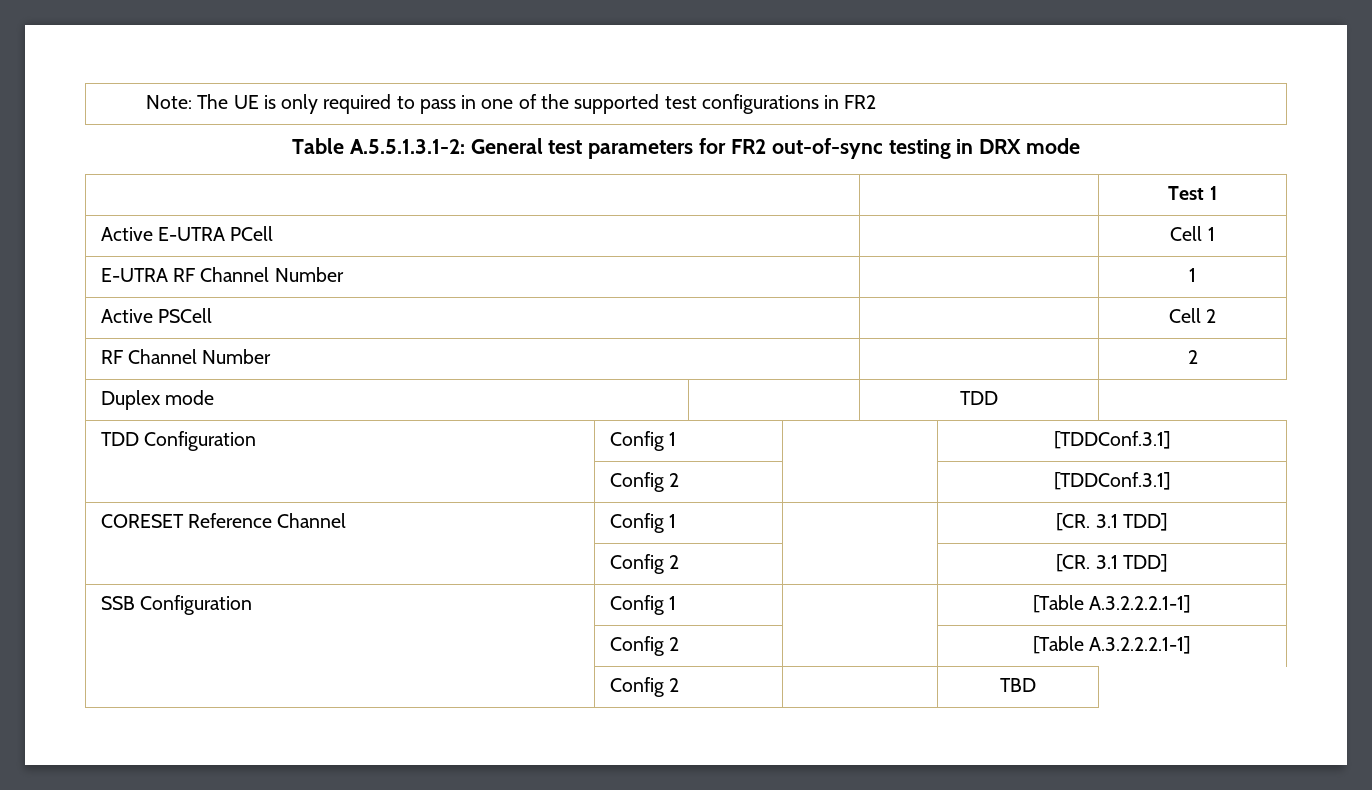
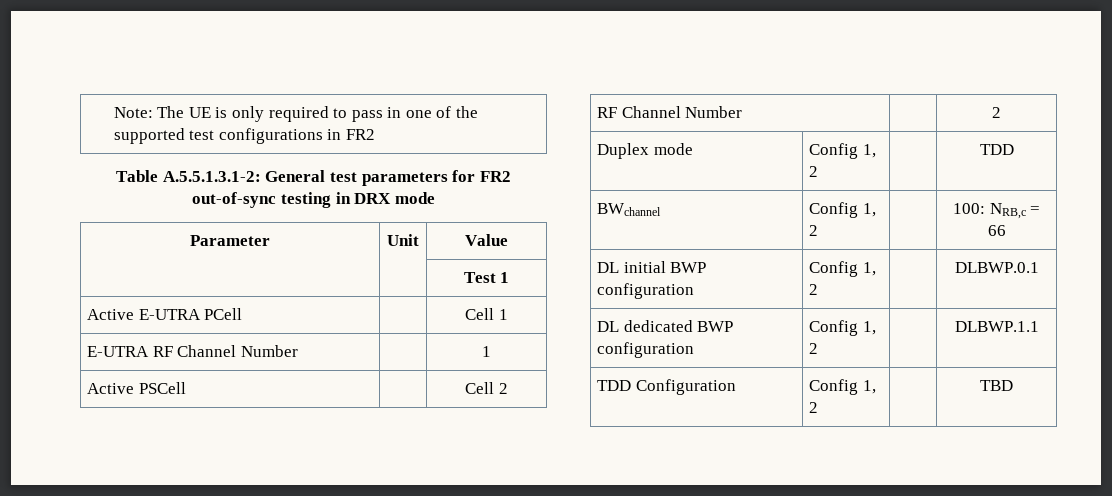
+ Parameter | Unit | Value
- Duplex mode | | TDD
- TDD Configuration | Config 1 | | [TDDConf.3.1]
- | Config 2 | | [TDDConf.3.1]
- CORESET Reference Channel | Config 1 | | [CR. 3.1 TDD]
- | Config 2 | | [CR. 3.1 TDD]
- SSB Configuration | Config 1 | | [Table A.3.2.2.2.1-1]
- | Config 2 | | [Table A.3.2.2.2.1-1]
- | Config 2 | | TBD
+ Duplex mode | Config 1, 2 | | TDD
+ BWchannel | Config 1, 2 | | 100: NRB,c = 66
+ DL initial BWP configuration | Config 1, 2 | | DLBWP.0.1
+ DL dedicated BWP configuration | Config 1, 2 | | DLBWP.1.1
+ TDD Configuration | Config 1, 2 | | TBD

